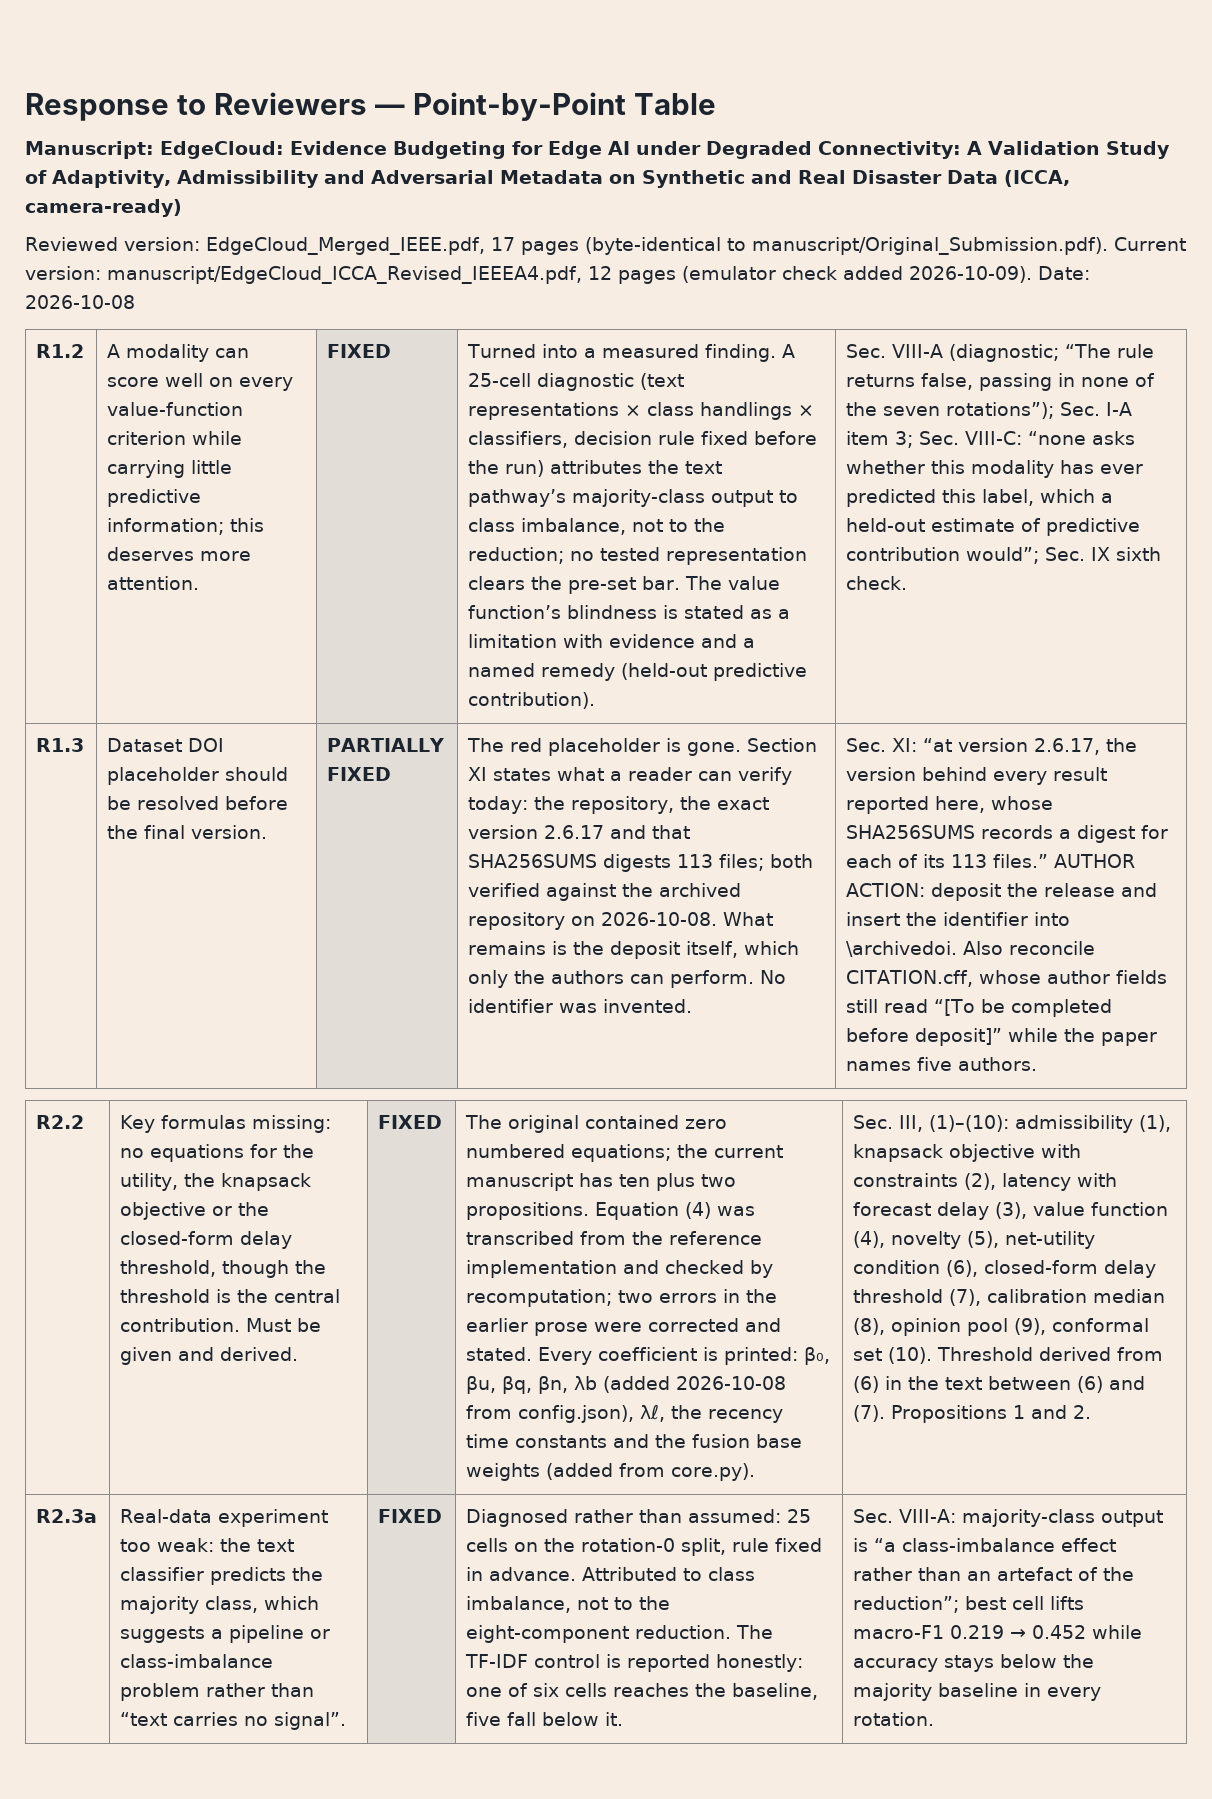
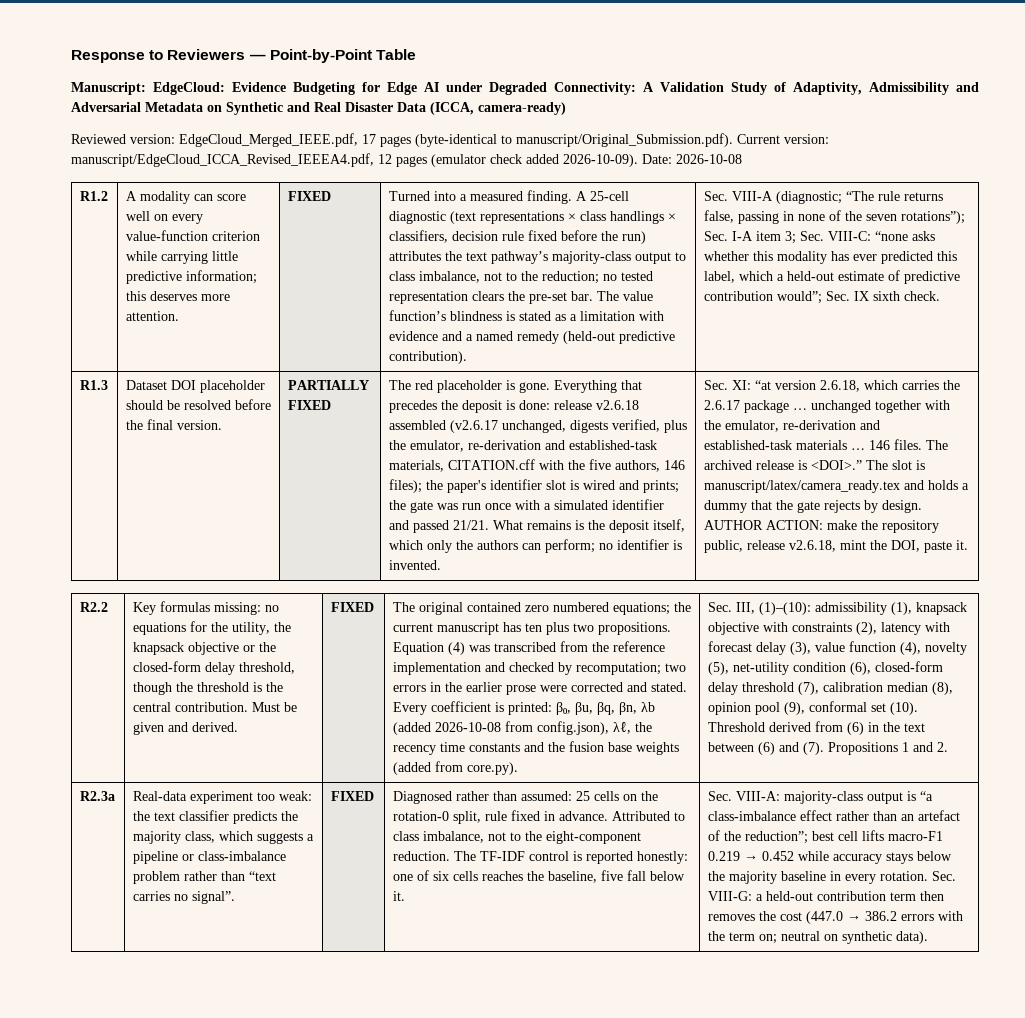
- Section XI states what a reader can verify today: the repository, the exact version 2.6.17 and that SHA256SUMS digests 113 files; both verified against the archived repository on 2026-10-08.
+ Everything that precedes the deposit is done: release v2.6.18 assembled (v2.6.17 unchanged, digests verified, plus the emulator, re-derivation and established-task materials, CITATION.cff with the five authors, 146 files); the paper's identifier slot is wired and prints; the gate was run once with a simulated identifier and passed 21/21.
- What remains is the deposit itself, which only the authors can perform. No identifier was invented.
+ What remains is the deposit itself, which only the authors can perform; no identifier is invented.
- Sec. XI: “at version 2.6.17, the version behind every result reported here, whose SHA256SUMS records a digest for each of its 113 files.” AUTHOR ACTION: deposit the release and insert the identifier into \archivedoi. Also reconcile CITATION.cff, whose author fields still read “[To be completed before deposit]” while the paper names five authors.
+ Sec. XI: “at version 2.6.18, which carries the 2.6.17 package … unchanged together with the emulator, re-derivation and established-task materials … 146 files. The archived release is <DOI>.” The slot is manuscript/latex/camera_ready.tex and holds a dummy that the gate rejects by design. AUTHOR ACTION: make the repository public, release v2.6.18, mint the DOI, paste it.
+ Sec. VIII-G: a held-out contribution term then removes the cost (447.0 → 386.2 errors with the term on; neutral on synthetic data).

